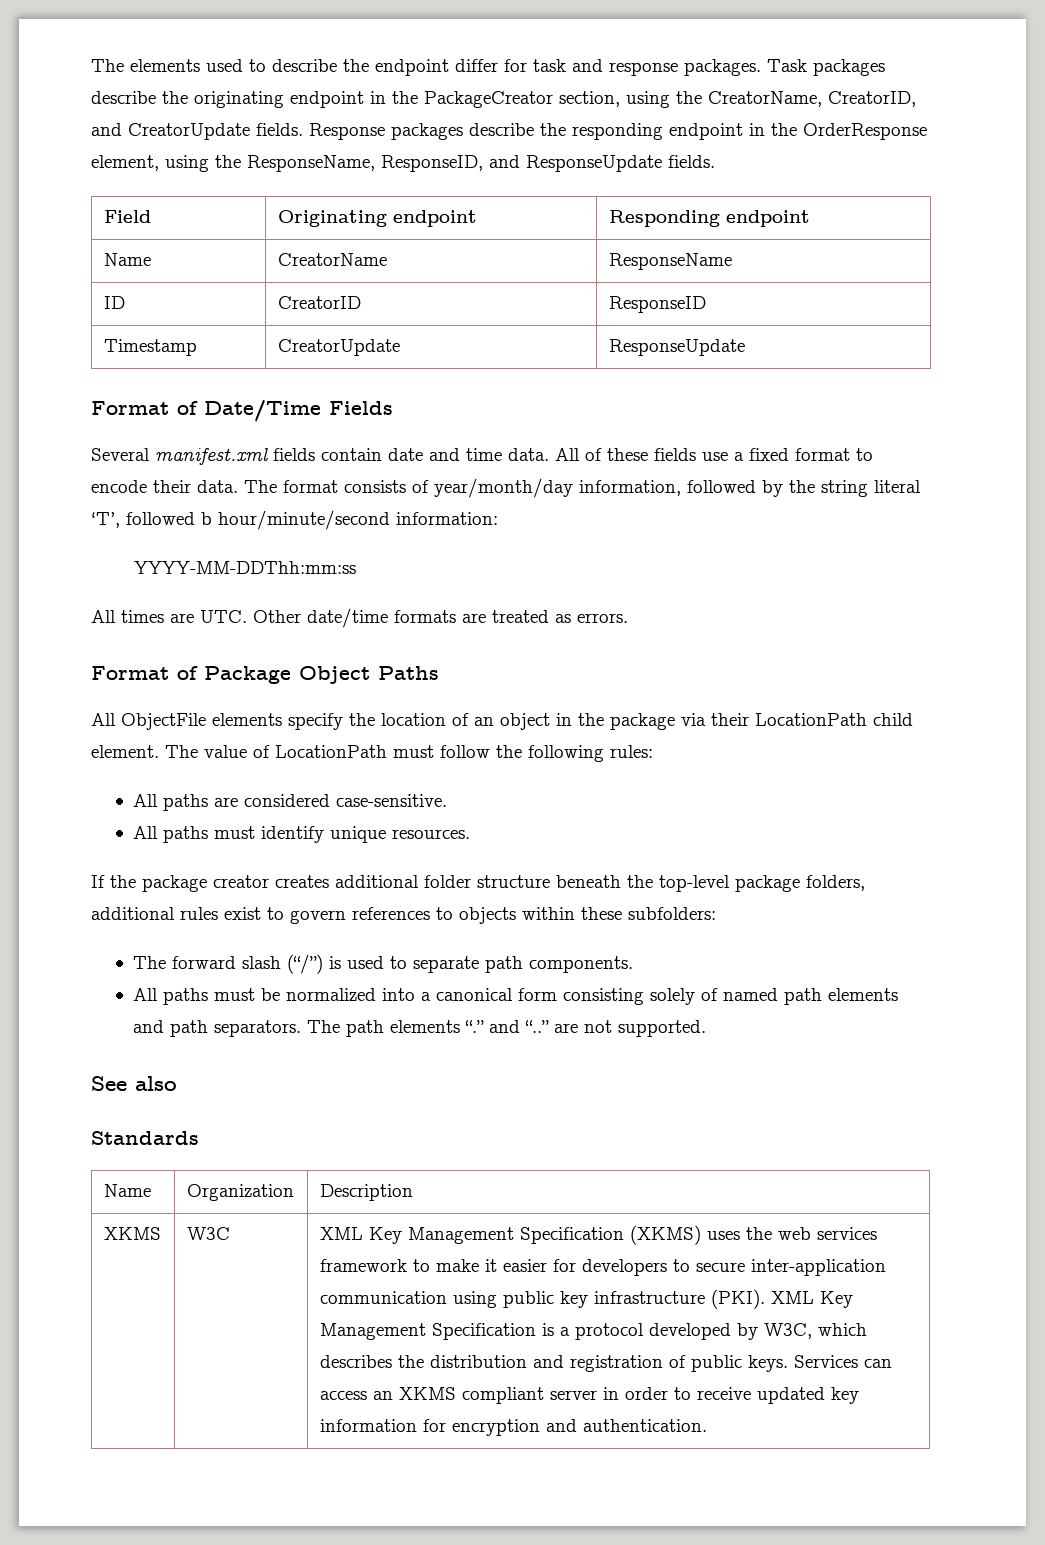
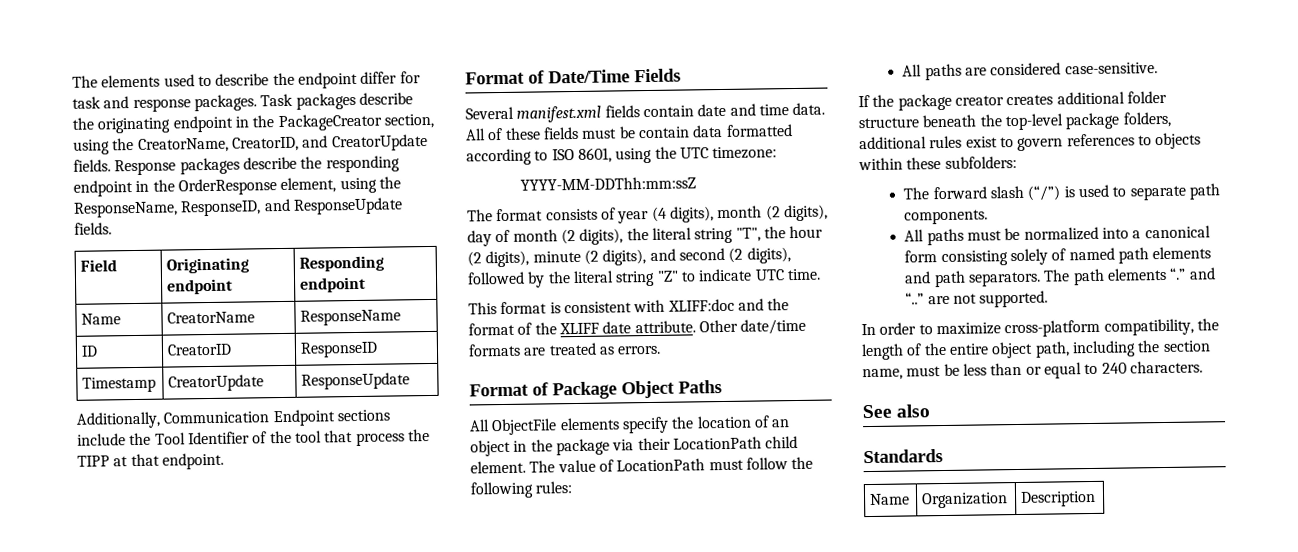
+ Additionally, Communication Endpoint sections include the Tool Identifier of the tool that process the TIPP at that endpoint.
- All of these fields use a fixed format to encode their data. The format consists of year/month/day information, followed by the string literal ‘T’, followed b hour/minute/second information:
- YYYY-MM-DDThh:mm:ss
- All times are UTC. Other date/time formats are treated as errors.
+ All of these fields must be contain data formatted according to ISO 8601, using the UTC timezone:
+ YYYY-MM-DDThh:mm:ssZ
+ The format consists of year (4 digits), month (2 digits), day of month (2 digits), the literal string "T", the hour (2 digits), minute (2 digits), and second (2 digits), followed by the literal string "Z" to indicate UTC time.
+ This format is consistent with XLIFF:doc and the format of the XLIFF date attribute. Other date/time formats are treated as errors.
- All paths must identify unique resources.
+ In order to maximize cross-platform compatibility, the length of the entire object path, including the section name, must be less than or equal to 240 characters.
- XKMS | W3C | XML Key Management Specification (XKMS) uses the web services framework to make it easier for developers to secure inter-application communication using public key infrastructure (PKI). XML Key Management Specification is a protocol developed by W3C, which describes the distribution and registration of public keys. Services can access an XKMS compliant server in order to receive updated key information for encryption and authentication.

